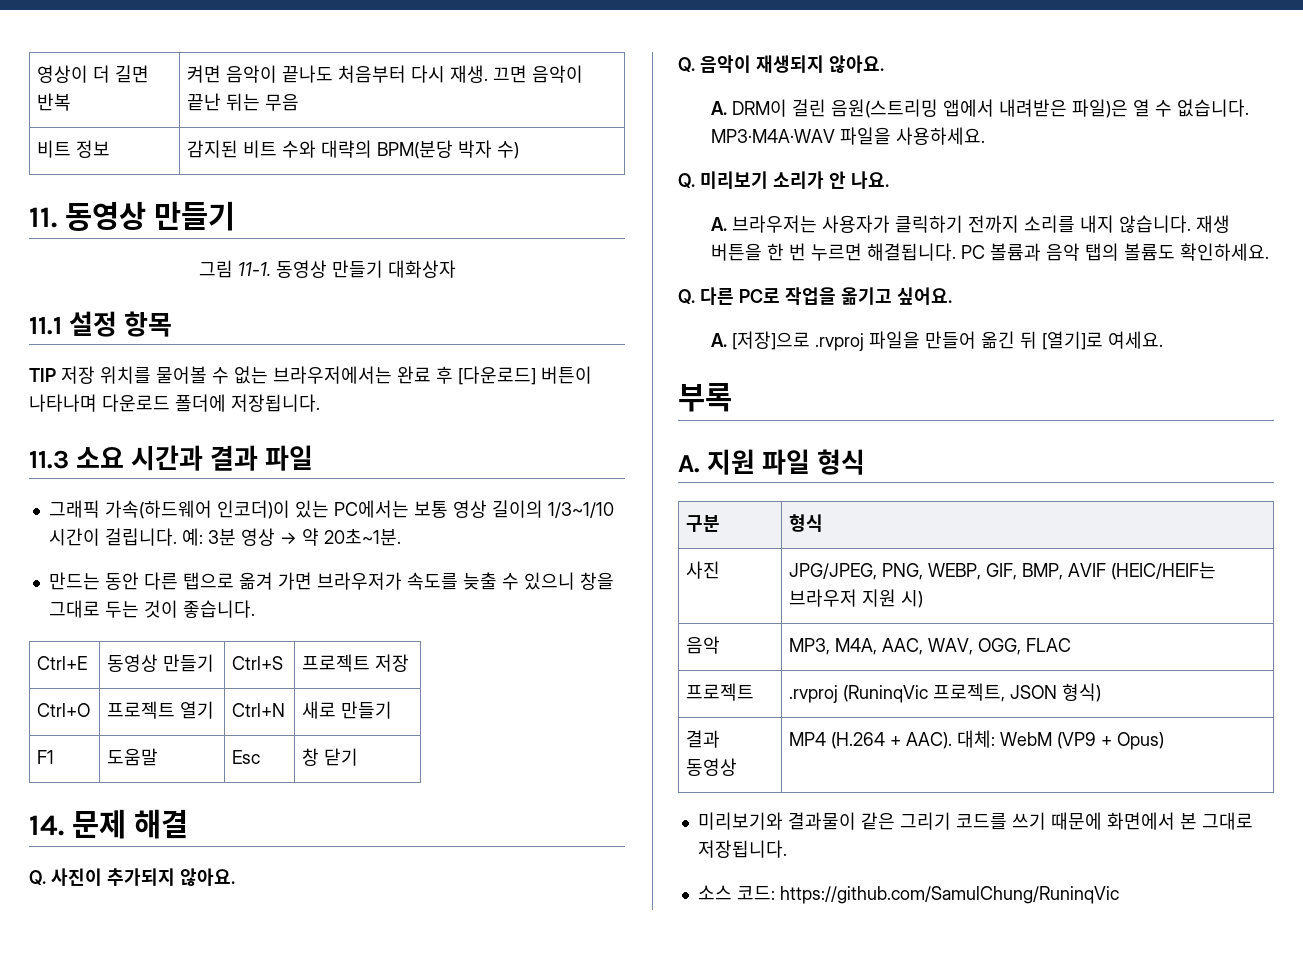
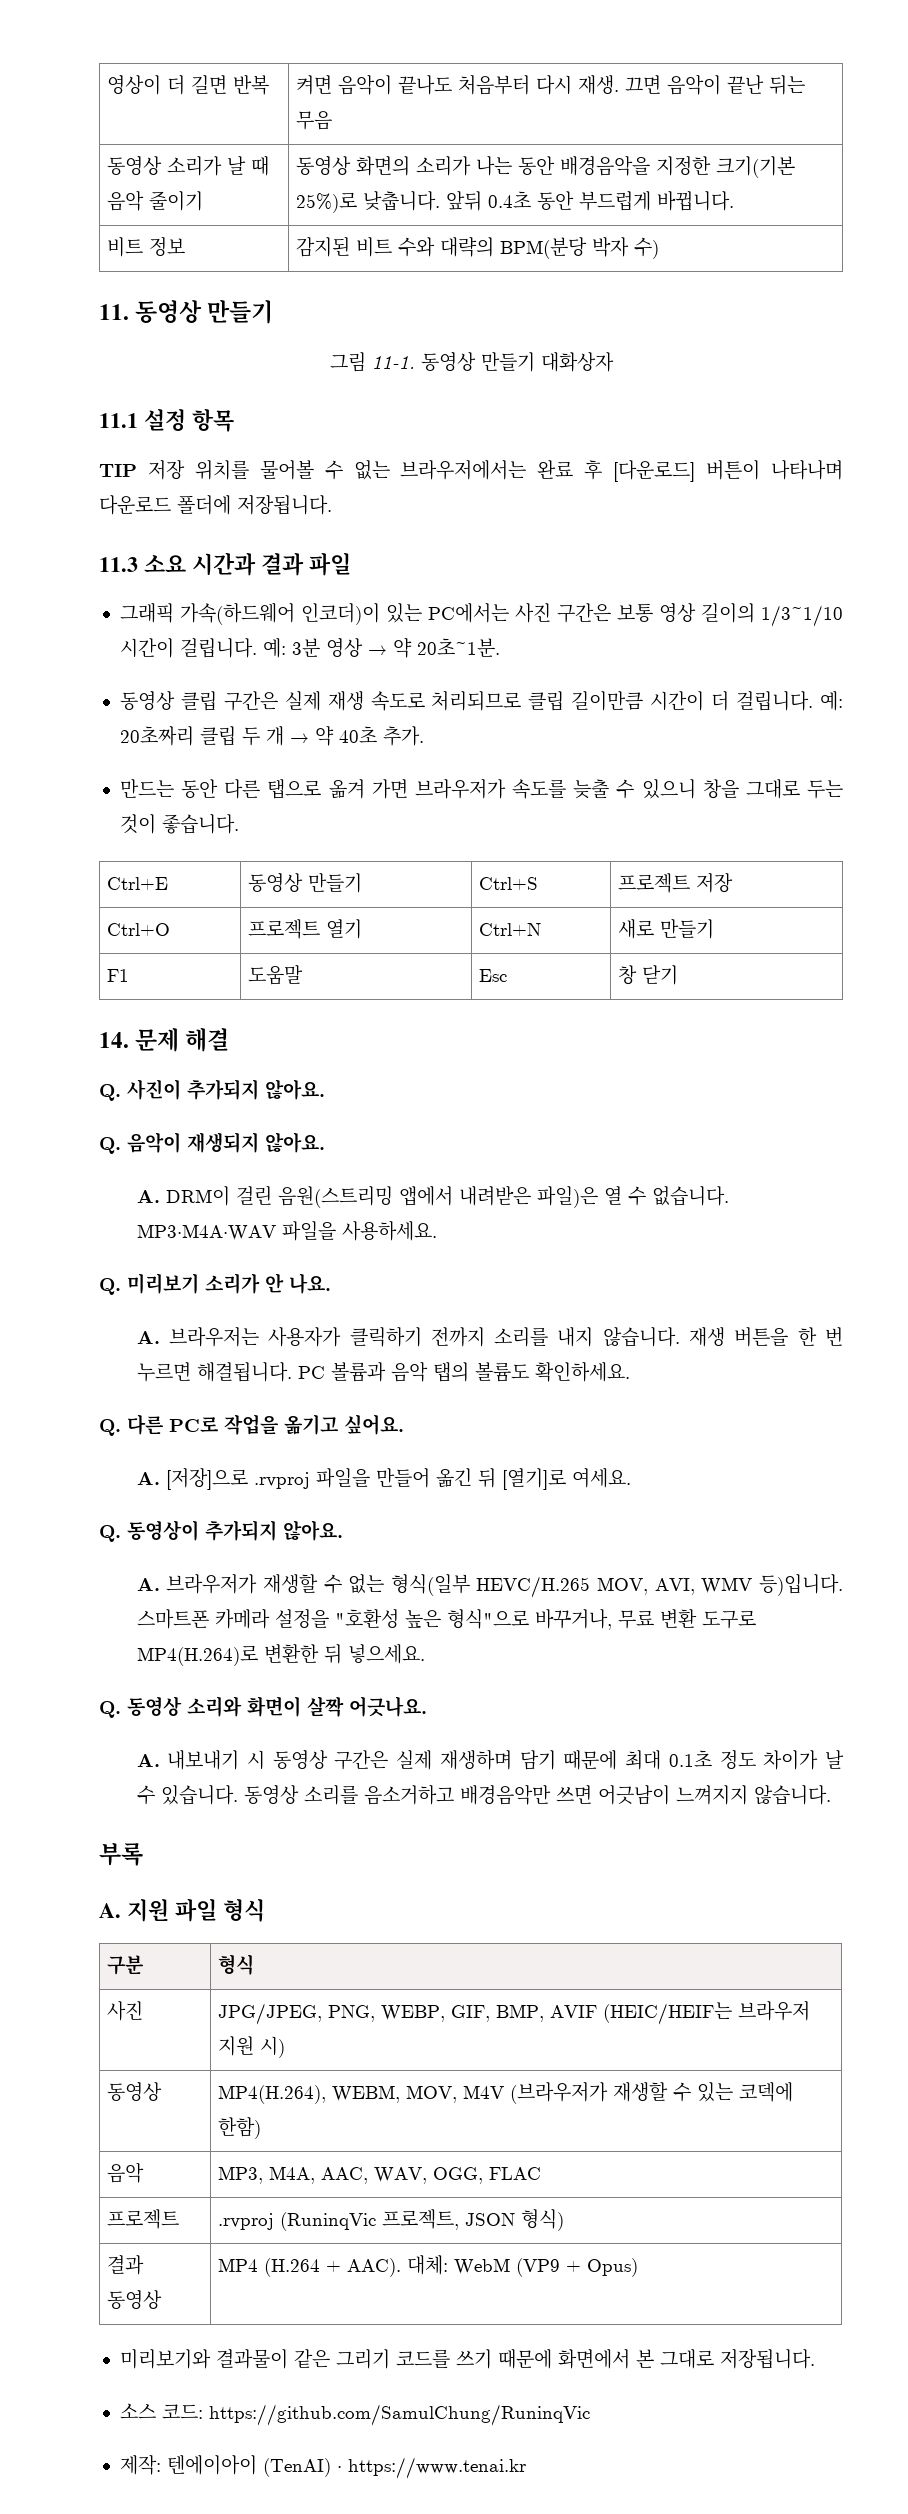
+ 동영상 소리가 날 때 음악 줄이기 | 동영상 화면의 소리가 나는 동안 배경음악을 지정한 크기(기본 25%)로 낮춥니다. 앞뒤 0.4초 동안 부드럽게 바뀝니다.
- 그래픽 가속(하드웨어 인코더)이 있는 PC에서는 보통 영상 길이의 1/3~1/10 시간이 걸립니다.
+ 그래픽 가속(하드웨어 인코더)이 있는 PC에서는 사진 구간은 보통 영상 길이의 1/3~1/10 시간이 걸립니다.
+ 동영상 클립 구간은 실제 재생 속도로 처리되므로 클립 길이만큼 시간이 더 걸립니다. 예: 20초짜리 클립 두 개 → 약 40초 추가.
+ Q. 동영상이 추가되지 않아요.
+ A. 브라우저가 재생할 수 없는 형식(일부 HEVC/H.265 MOV, AVI, WMV 등)입니다. 스마트폰 카메라 설정을 "호환성 높은 형식"으로 바꾸거나, 무료 변환 도구로 MP4(H.264)로 변환한 뒤 넣으세요.
+ Q. 동영상 소리와 화면이 살짝 어긋나요.
+ A. 내보내기 시 동영상 구간은 실제 재생하며 담기 때문에 최대 0.1초 정도 차이가 날 수 있습니다. 동영상 소리를 음소거하고 배경음악만 쓰면 어긋남이 느껴지지 않습니다.
+ 동영상 | MP4(H.264), WEBM, MOV, M4V (브라우저가 재생할 수 있는 코덱에 한함)
+ 제작: 텐에이아이 (TenAI) · https://www.tenai.kr

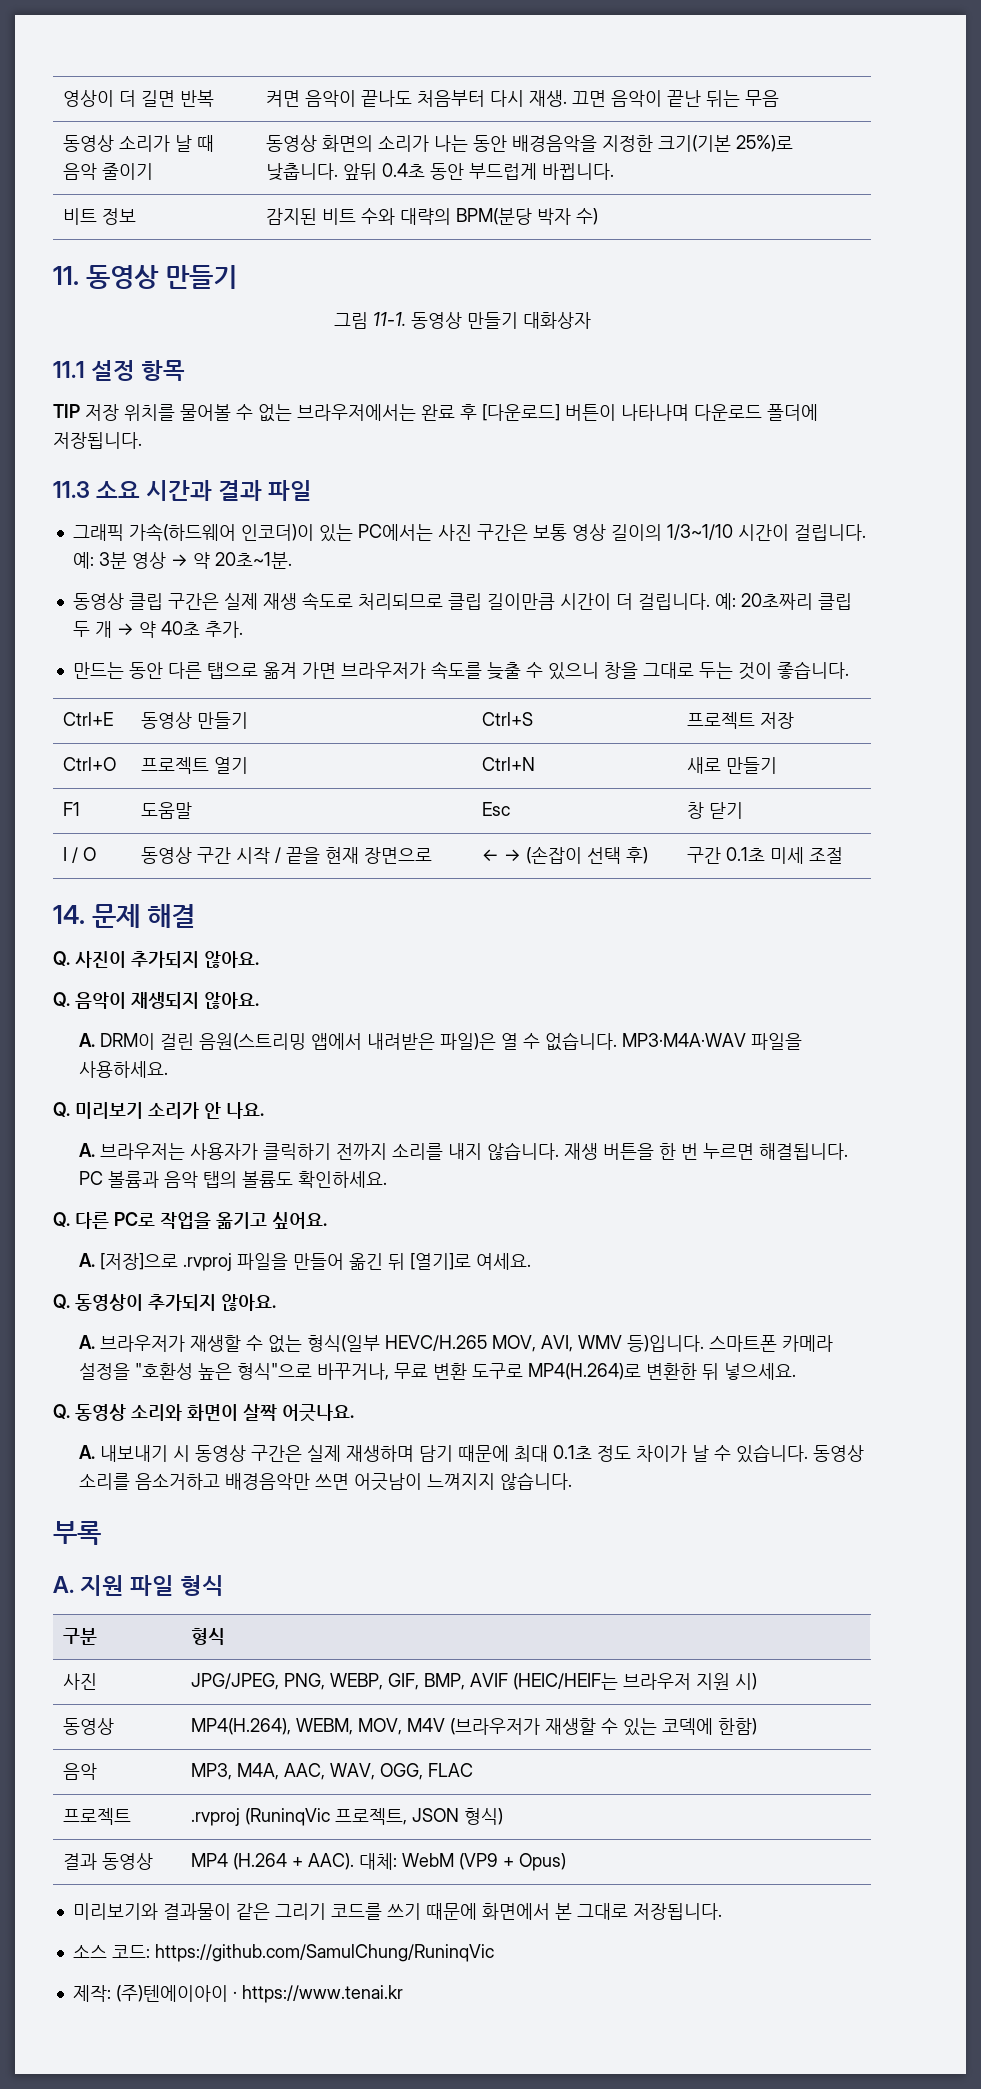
+ I / O | 동영상 구간 시작 / 끝을 현재 장면으로 | ← → (손잡이 선택 후) | 구간 0.1초 미세 조절
- 제작: 텐에이아이 (TenAI) · https://www.tenai.kr
+ 제작: (주)텐에이아이 · https://www.tenai.kr

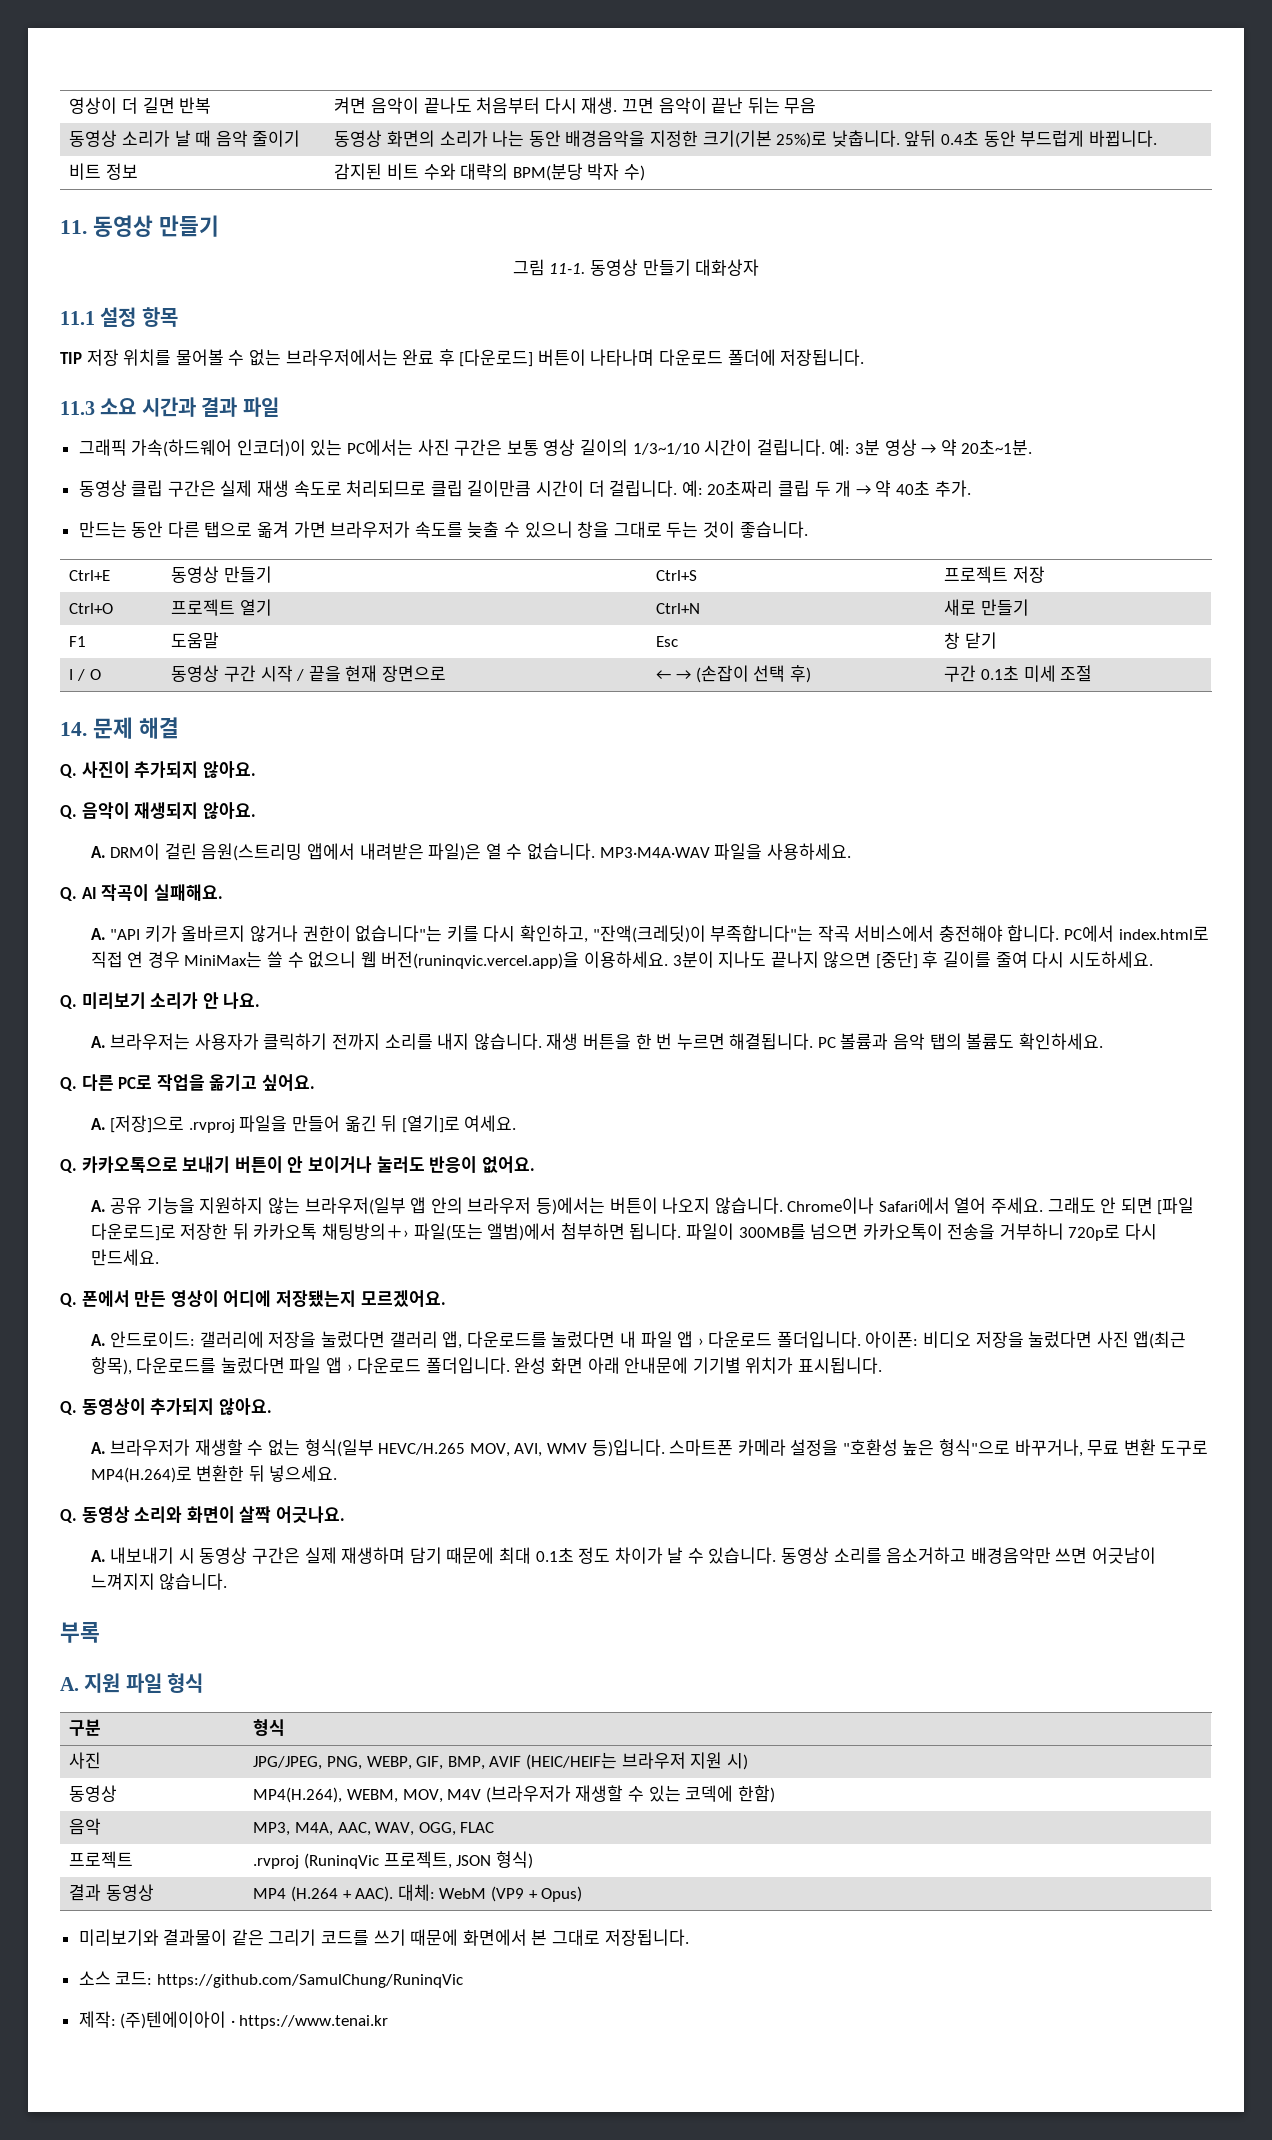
+ Q. AI 작곡이 실패해요.
+ A. "API 키가 올바르지 않거나 권한이 없습니다"는 키를 다시 확인하고, "잔액(크레딧)이 부족합니다"는 작곡 서비스에서 충전해야 합니다. PC에서 index.html로 직접 연 경우 MiniMax는 쓸 수 없으니 웹 버전(runinqvic.vercel.app)을 이용하세요. 3분이 지나도 끝나지 않으면 [중단] 후 길이를 줄여 다시 시도하세요.
+ Q. 카카오톡으로 보내기 버튼이 안 보이거나 눌러도 반응이 없어요.
+ A. 공유 기능을 지원하지 않는 브라우저(일부 앱 안의 브라우저 등)에서는 버튼이 나오지 않습니다. Chrome이나 Safari에서 열어 주세요. 그래도 안 되면 [파일 다운로드]로 저장한 뒤 카카오톡 채팅방의＋› 파일(또는 앨범)에서 첨부하면 됩니다. 파일이 300MB를 넘으면 카카오톡이 전송을 거부하니 720p로 다시 만드세요.
+ Q. 폰에서 만든 영상이 어디에 저장됐는지 모르겠어요.
+ A. 안드로이드: 갤러리에 저장을 눌렀다면 갤러리 앱, 다운로드를 눌렀다면 내 파일 앱 › 다운로드 폴더입니다. 아이폰: 비디오 저장을 눌렀다면 사진 앱(최근 항목), 다운로드를 눌렀다면 파일 앱 › 다운로드 폴더입니다. 완성 화면 아래 안내문에 기기별 위치가 표시됩니다.

